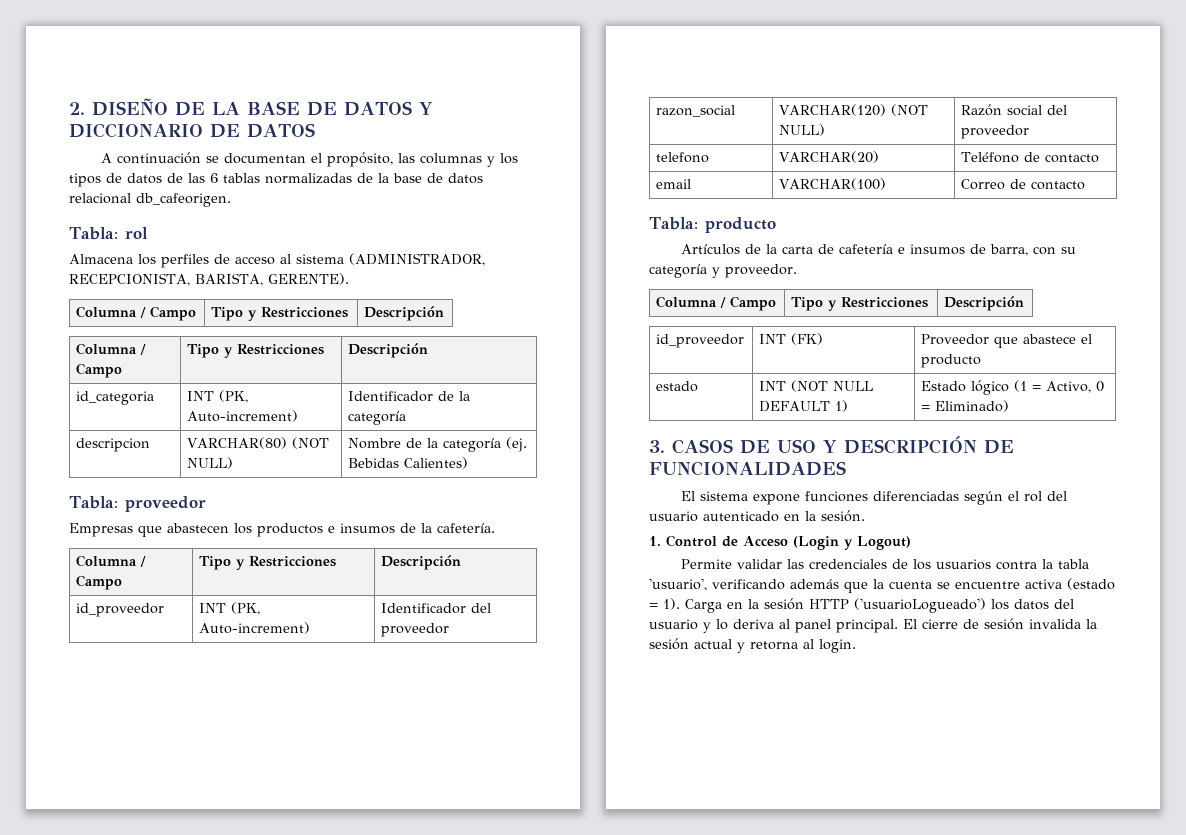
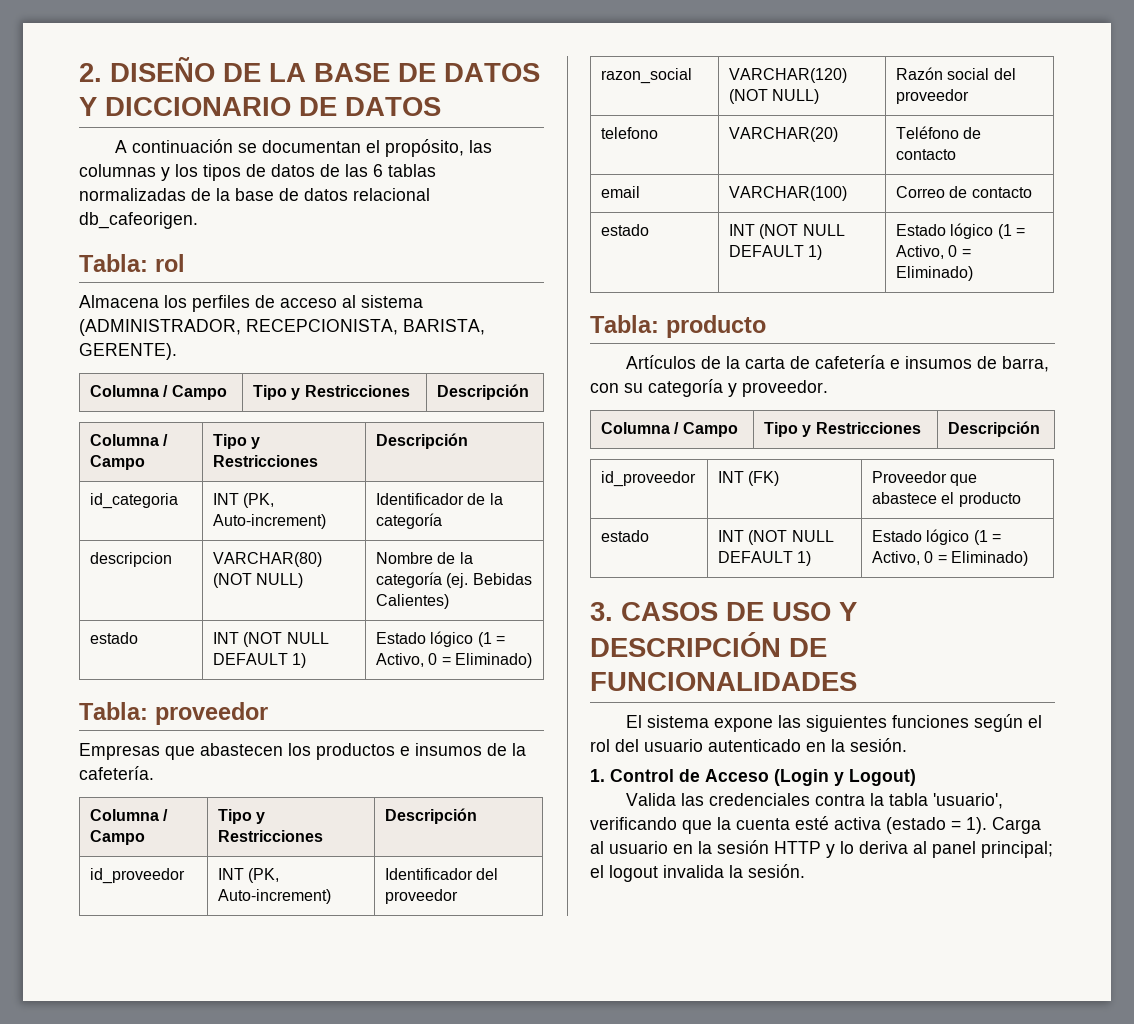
  descripcion | VARCHAR(80) (NOT NULL) | Nombre de la categoría (ej. Bebidas Calientes)
+ estado | INT (NOT NULL DEFAULT 1) | Estado lógico (1 = Activo, 0 = Eliminado)
  email | VARCHAR(100) | Correo de contacto
+ estado | INT (NOT NULL DEFAULT 1) | Estado lógico (1 = Activo, 0 = Eliminado)
- El sistema expone funciones diferenciadas según el rol del usuario autenticado en la sesión.
+ El sistema expone las siguientes funciones según el rol del usuario autenticado en la sesión.
- Permite validar las credenciales de los usuarios contra la tabla 'usuario', verificando además que la cuenta se encuentre activa (estado = 1).
+ Valida las credenciales contra la tabla 'usuario', verificando que la cuenta esté activa (estado = 1).
- Carga en la sesión HTTP ('usuarioLogueado') los datos del usuario y lo deriva al panel principal. El cierre de sesión invalida la sesión actual y retorna al login.
+ Carga al usuario en la sesión HTTP y lo deriva al panel principal; el logout invalida la sesión.

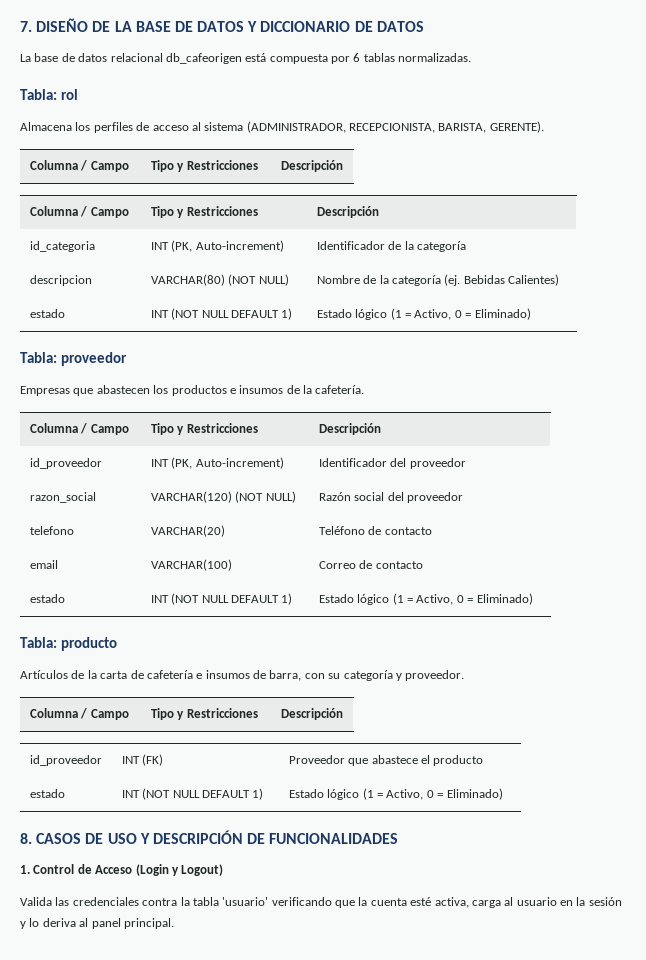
- 2. DISEÑO DE LA BASE DE DATOS Y DICCIONARIO DE DATOS
+ 7. DISEÑO DE LA BASE DE DATOS Y DICCIONARIO DE DATOS
- A continuación se documentan el propósito, las columnas y los tipos de datos de las 6 tablas normalizadas de la base de datos relacional db_cafeorigen.
+ La base de datos relacional db_cafeorigen está compuesta por 6 tablas normalizadas.
- 3. CASOS DE USO Y DESCRIPCIÓN DE FUNCIONALIDADES
+ 8. CASOS DE USO Y DESCRIPCIÓN DE FUNCIONALIDADES
- El sistema expone las siguientes funciones según el rol del usuario autenticado en la sesión.
- Valida las credenciales contra la tabla 'usuario', verificando que la cuenta esté activa (estado = 1). Carga al usuario en la sesión HTTP y lo deriva al panel principal; el logout invalida la sesión.
+ Valida las credenciales contra la tabla 'usuario' verificando que la cuenta esté activa, carga al usuario en la sesión y lo deriva al panel principal.

